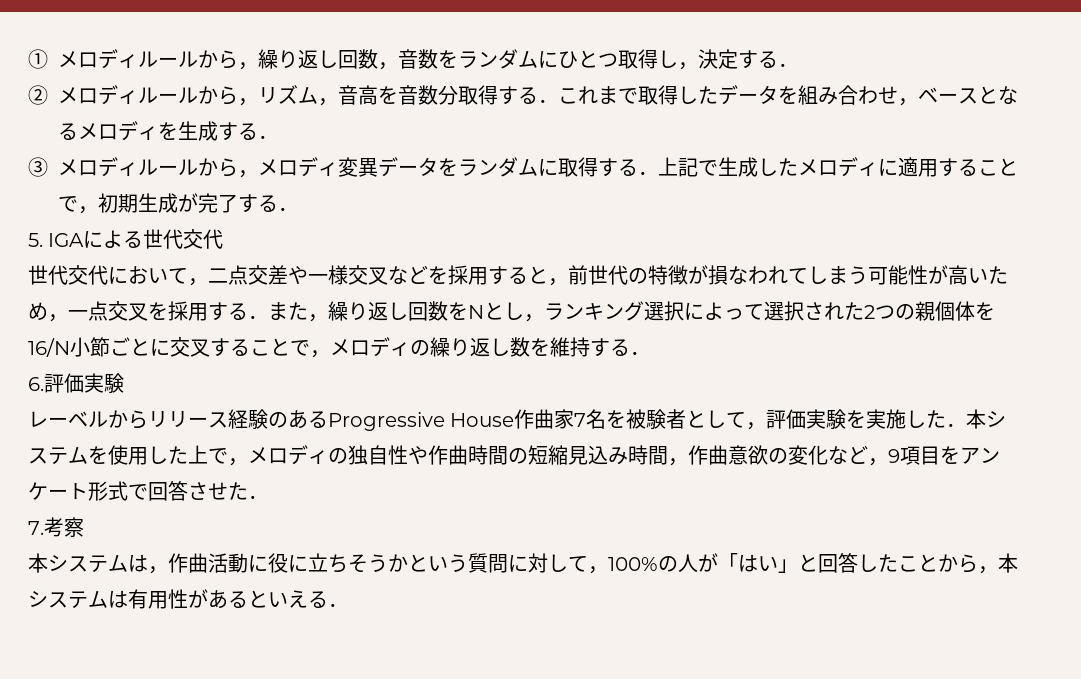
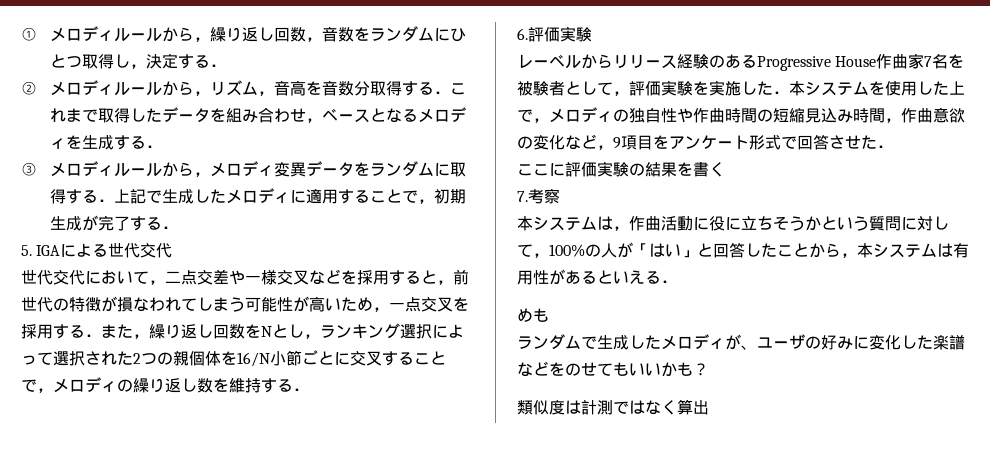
+ ここに評価実験の結果を書く
+ めも
+ ランダムで生成したメロディが、ユーザの好みに変化した楽譜などをのせてもいいかも？
+ 類似度は計測ではなく算出

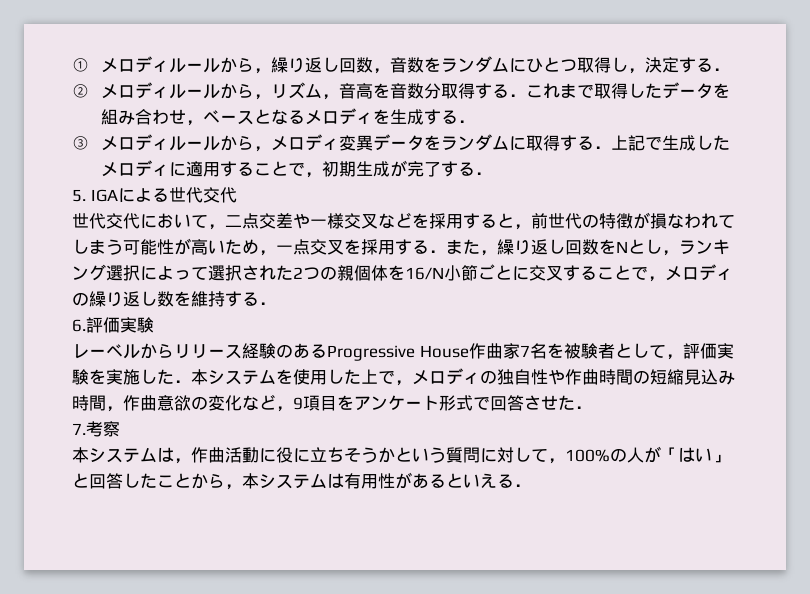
- ここに評価実験の結果を書く
- めも
- ランダムで生成したメロディが、ユーザの好みに変化した楽譜などをのせてもいいかも？
- 類似度は計測ではなく算出

